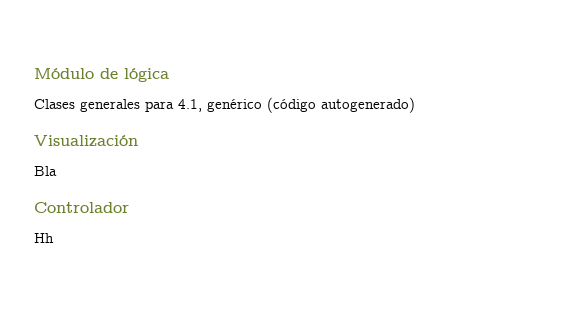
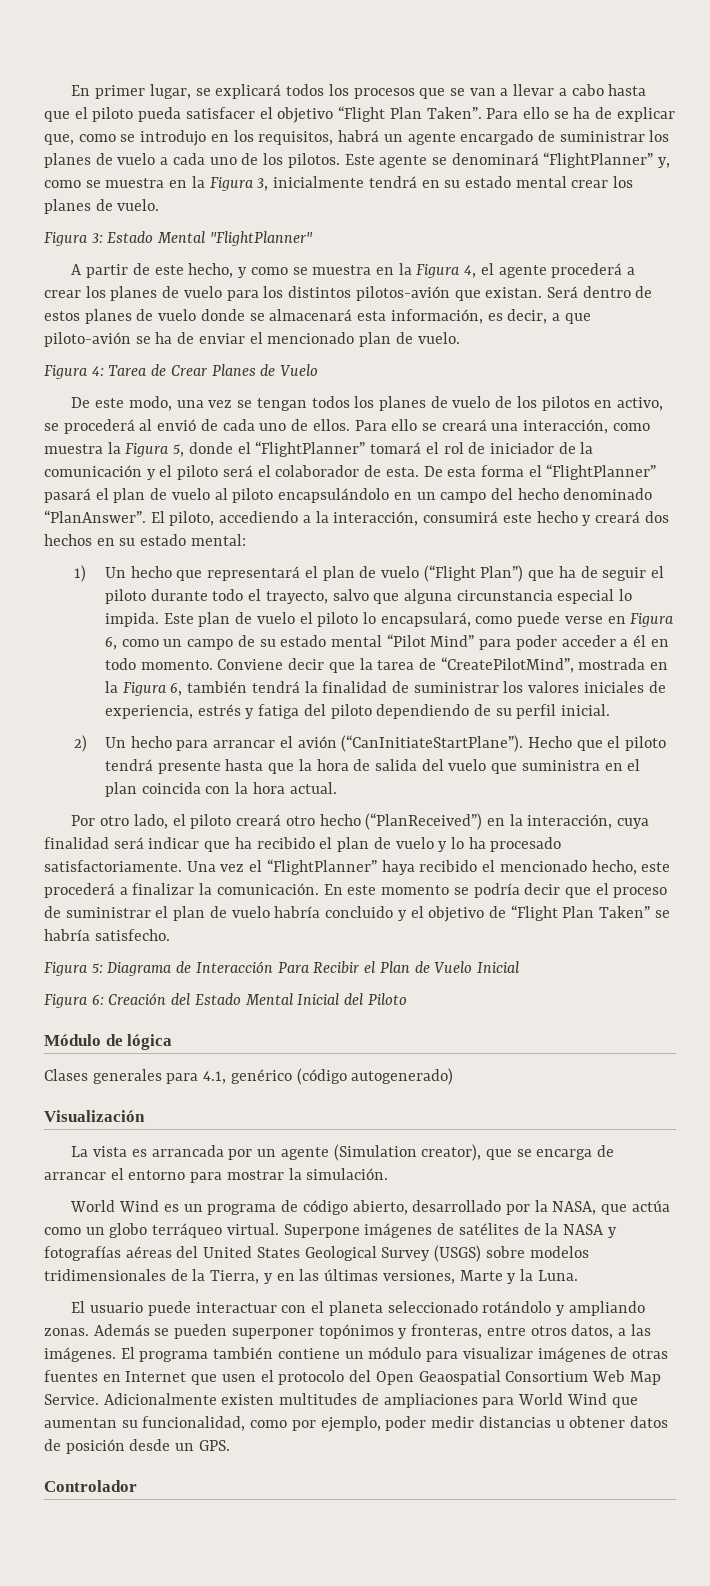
+ En primer lugar, se explicará todos los procesos que se van a llevar a cabo hasta que el piloto pueda satisfacer el objetivo “Flight Plan Taken”. Para ello se ha de explicar que, como se introdujo en los requisitos, habrá un agente encargado de suministrar los planes de vuelo a cada uno de los pilotos. Este agente se denominará “FlightPlanner” y, como se muestra en la Figura 3, inicialmente tendrá en su estado mental crear los planes de vuelo.
+ Figura 3: Estado Mental "FlightPlanner"
+ A partir de este hecho, y como se muestra en la Figura 4, el agente procederá a crear los planes de vuelo para los distintos pilotos-avión que existan. Será dentro de estos planes de vuelo donde se almacenará esta información, es decir, a que piloto-avión se ha de enviar el mencionado plan de vuelo.
+ Figura 4: Tarea de Crear Planes de Vuelo
+ De este modo, una vez se tengan todos los planes de vuelo de los pilotos en activo, se procederá al envió de cada uno de ellos. Para ello se creará una interacción, como muestra la Figura 5, donde el “FlightPlanner” tomará el rol de iniciador de la comunicación y el piloto será el colaborador de esta. De esta forma el “FlightPlanner” pasará el plan de vuelo al piloto encapsulándolo en un campo del hecho denominado “PlanAnswer”. El piloto, accediendo a la interacción, consumirá este hecho y creará dos hechos en su estado mental:
+ 1) Un hecho que representará el plan de vuelo (“Flight Plan”) que ha de seguir el piloto durante todo el trayecto, salvo que alguna circunstancia especial lo impida. Este plan de vuelo el piloto lo encapsulará, como puede verse en Figura 6, como un campo de su estado mental “Pilot Mind” para poder acceder a él en todo momento. Conviene decir que la tarea de “CreatePilotMind”, mostrada en la Figura 6, también tendrá la finalidad de suministrar los valores iniciales de experiencia, estrés y fatiga del piloto dependiendo de su perfil inicial.
+ 2) Un hecho para arrancar el avión (“CanInitiateStartPlane”). Hecho que el piloto tendrá presente hasta que la hora de salida del vuelo que suministra en el plan coincida con la hora actual.
+ Por otro lado, el piloto creará otro hecho (“PlanReceived”) en la interacción, cuya finalidad será indicar que ha recibido el plan de vuelo y lo ha procesado satisfactoriamente. Una vez el “FlightPlanner” haya recibido el mencionado hecho, este procederá a finalizar la comunicación. En este momento se podría decir que el proceso de suministrar el plan de vuelo habría concluido y el objetivo de “Flight Plan Taken” se habría satisfecho.
+ Figura 5: Diagrama de Interacción Para Recibir el Plan de Vuelo Inicial
+ Figura 6: Creación del Estado Mental Inicial del Piloto
- Bla
+ La vista es arrancada por un agente (Simulation creator), que se encarga de arrancar el entorno para mostrar la simulación.
+ World Wind es un programa de código abierto, desarrollado por la NASA, que actúa como un globo terráqueo virtual. Superpone imágenes de satélites de la NASA y fotografías aéreas del United States Geological Survey (USGS) sobre modelos tridimensionales de la Tierra, y en las últimas versiones, Marte y la Luna.
+ El usuario puede interactuar con el planeta seleccionado rotándolo y ampliando zonas. Además se pueden superponer topónimos y fronteras, entre otros datos, a las imágenes. El programa también contiene un módulo para visualizar imágenes de otras fuentes en Internet que usen el protocolo del Open Geaospatial Consortium Web Map Service. Adicionalmente existen multitudes de ampliaciones para World Wind que aumentan su funcionalidad, como por ejemplo, poder medir distancias u obtener datos de posición desde un GPS.
- Hh

